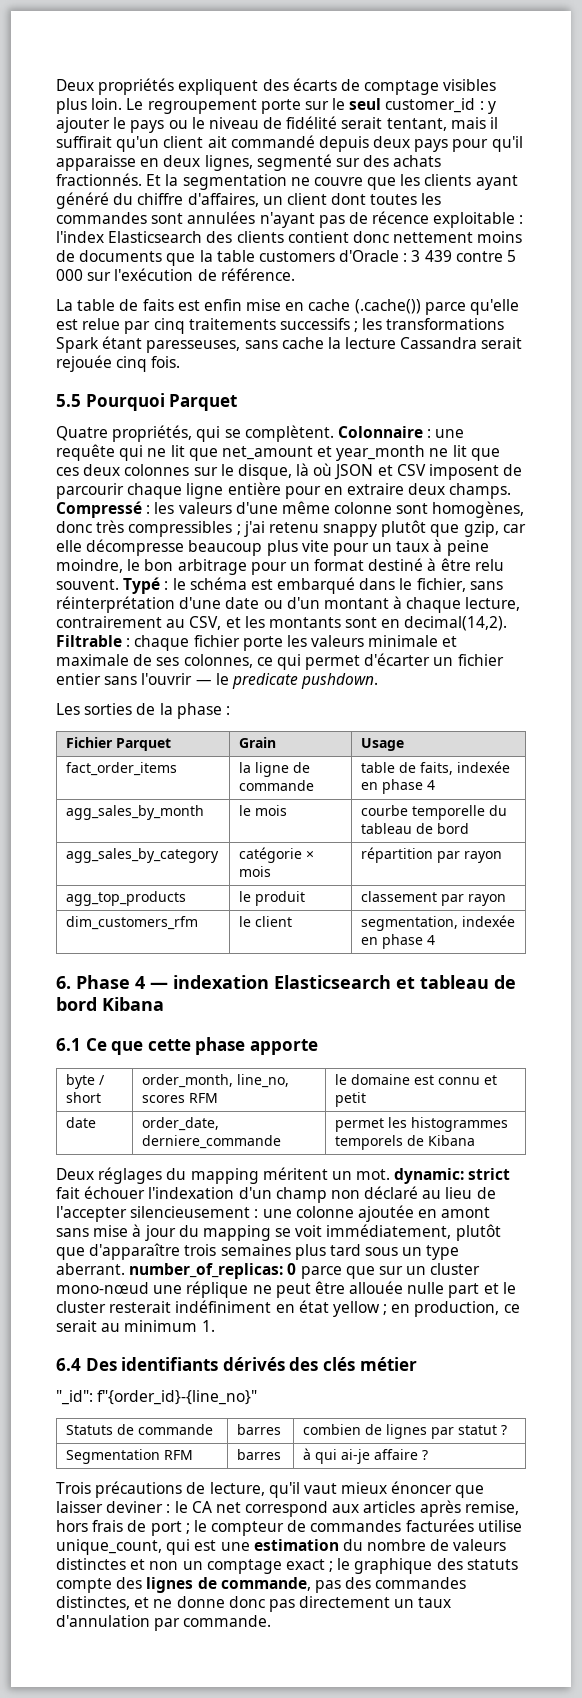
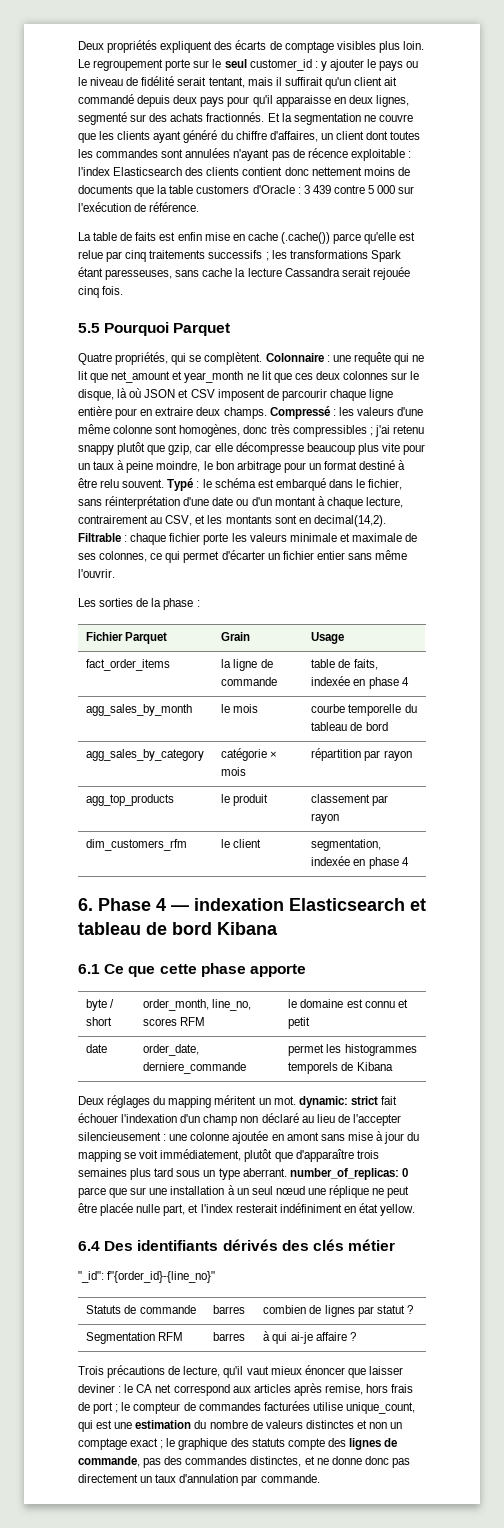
- Filtrable : chaque fichier porte les valeurs minimale et maximale de ses colonnes, ce qui permet d'écarter un fichier entier sans l'ouvrir — le predicate pushdown.
+ Filtrable : chaque fichier porte les valeurs minimale et maximale de ses colonnes, ce qui permet d'écarter un fichier entier sans même l'ouvrir.
- Deux réglages du mapping méritent un mot. dynamic: strict fait échouer l'indexation d'un champ non déclaré au lieu de l'accepter silencieusement : une colonne ajoutée en amont sans mise à jour du mapping se voit immédiatement, plutôt que d'apparaître trois semaines plus tard sous un type aberrant. number_of_replicas: 0 parce que sur un cluster mono-nœud une réplique ne peut être allouée nulle part et le cluster resterait indéfiniment en état yellow ; en production, ce serait au minimum 1.
+ Deux réglages du mapping méritent un mot. dynamic: strict fait échouer l'indexation d'un champ non déclaré au lieu de l'accepter silencieusement : une colonne ajoutée en amont sans mise à jour du mapping se voit immédiatement, plutôt que d'apparaître trois semaines plus tard sous un type aberrant. number_of_replicas: 0 parce que sur une installation à un seul nœud une réplique ne peut être placée nulle part, et l'index resterait indéfiniment en état yellow.

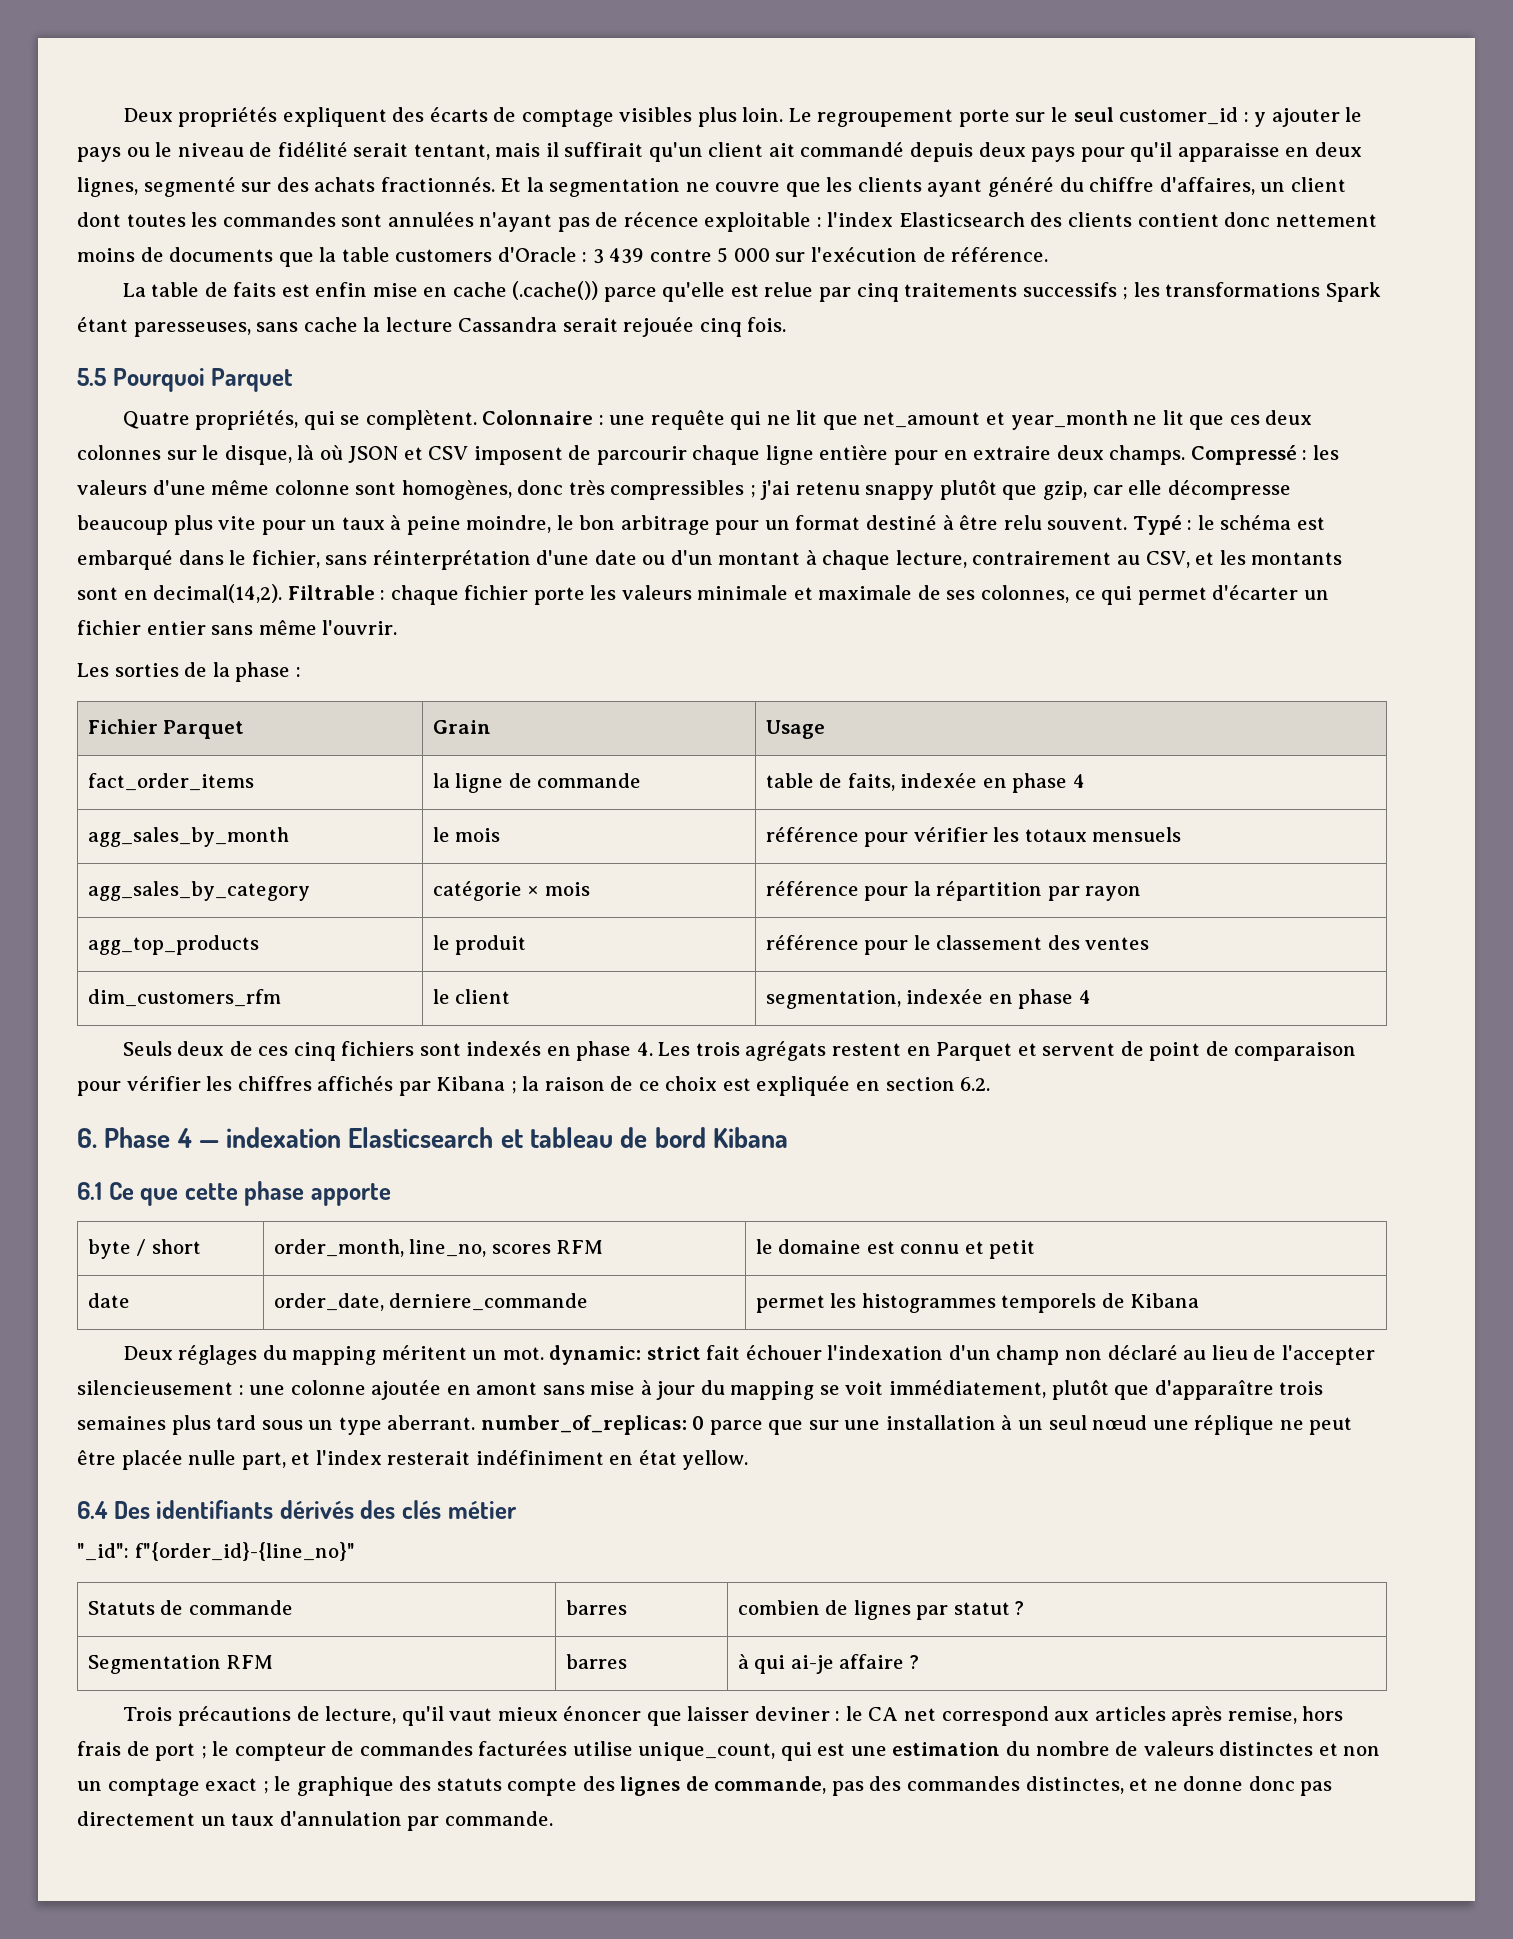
- agg_sales_by_month | le mois | courbe temporelle du tableau de bord
+ agg_sales_by_month | le mois | référence pour vérifier les totaux mensuels
- agg_sales_by_category | catégorie × mois | répartition par rayon
+ agg_sales_by_category | catégorie × mois | référence pour la répartition par rayon
- agg_top_products | le produit | classement par rayon
+ agg_top_products | le produit | référence pour le classement des ventes
+ Seuls deux de ces cinq fichiers sont indexés en phase 4. Les trois agrégats restent en Parquet et servent de point de comparaison pour vérifier les chiffres affichés par Kibana ; la raison de ce choix est expliquée en section 6.2.

